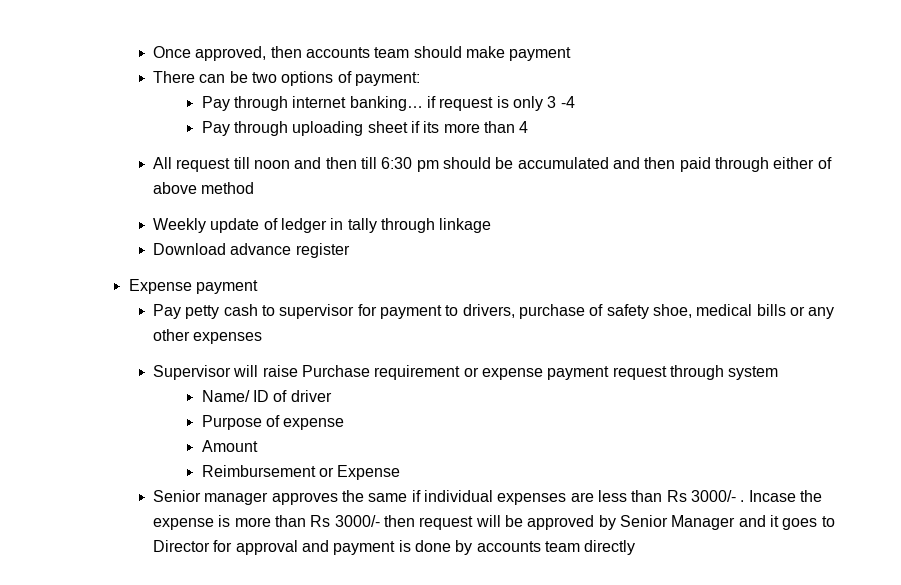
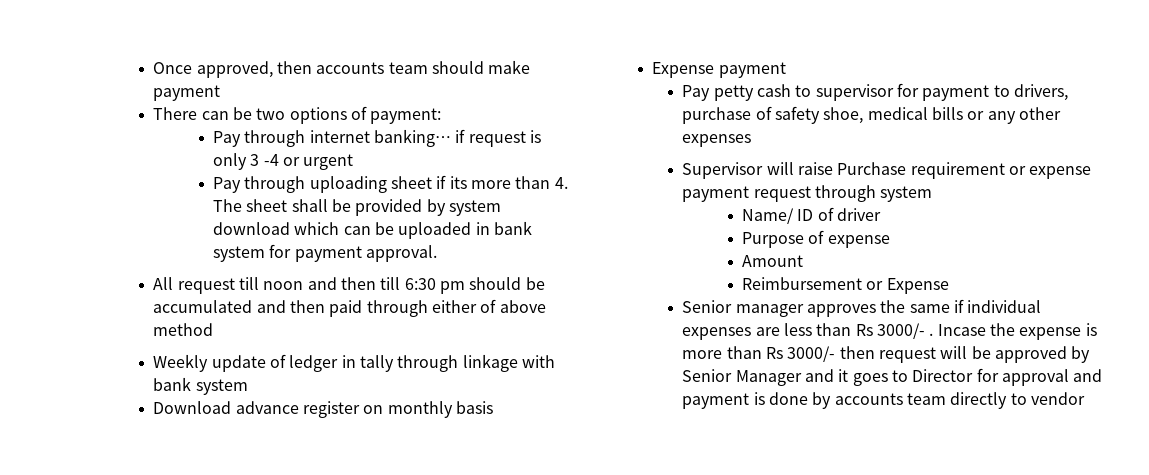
- Pay through internet banking… if request is only 3 -4
+ Pay through internet banking… if request is only 3 -4 or urgent
- Pay through uploading sheet if its more than 4
+ Pay through uploading sheet if its more than 4. The sheet shall be provided by system download which can be uploaded in bank system for payment approval.
- Weekly update of ledger in tally through linkage
+ Weekly update of ledger in tally through linkage with bank system
- Download advance register
+ Download advance register on monthly basis
- Incase the expense is more than Rs 3000/- then request will be approved by Senior Manager and it goes to Director for approval and payment is done by accounts team directly
+ Incase the expense is more than Rs 3000/- then request will be approved by Senior Manager and it goes to Director for approval and payment is done by accounts team directly to vendor

